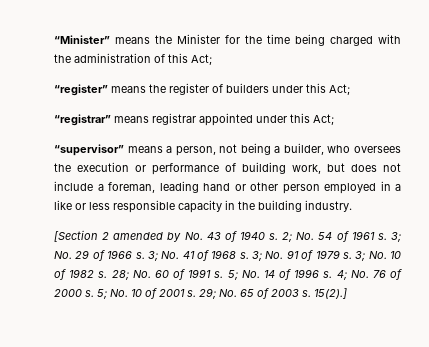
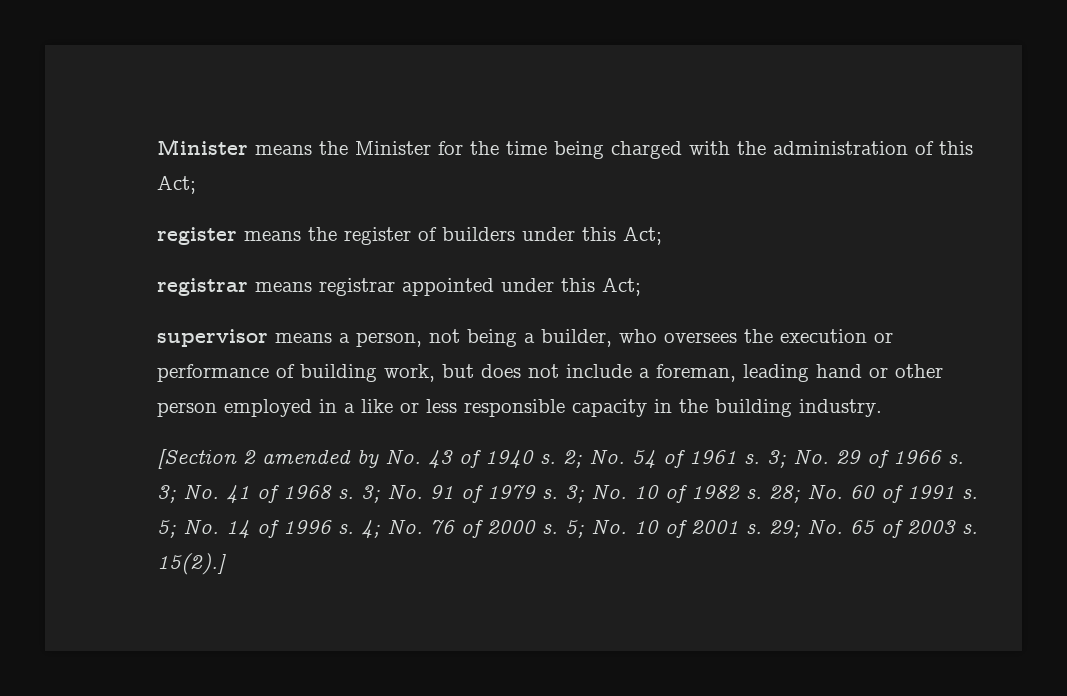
- “Minister” means the Minister for the time being charged with the administration of this Act;
+ Minister means the Minister for the time being charged with the administration of this Act;
- “register” means the register of builders under this Act;
+ register means the register of builders under this Act;
- “registrar” means registrar appointed under this Act;
+ registrar means registrar appointed under this Act;
- “supervisor” means a person, not being a builder, who oversees the execution or performance of building work, but does not include a foreman, leading hand or other person employed in a like or less responsible capacity in the building industry.
+ supervisor means a person, not being a builder, who oversees the execution or performance of building work, but does not include a foreman, leading hand or other person employed in a like or less responsible capacity in the building industry.

